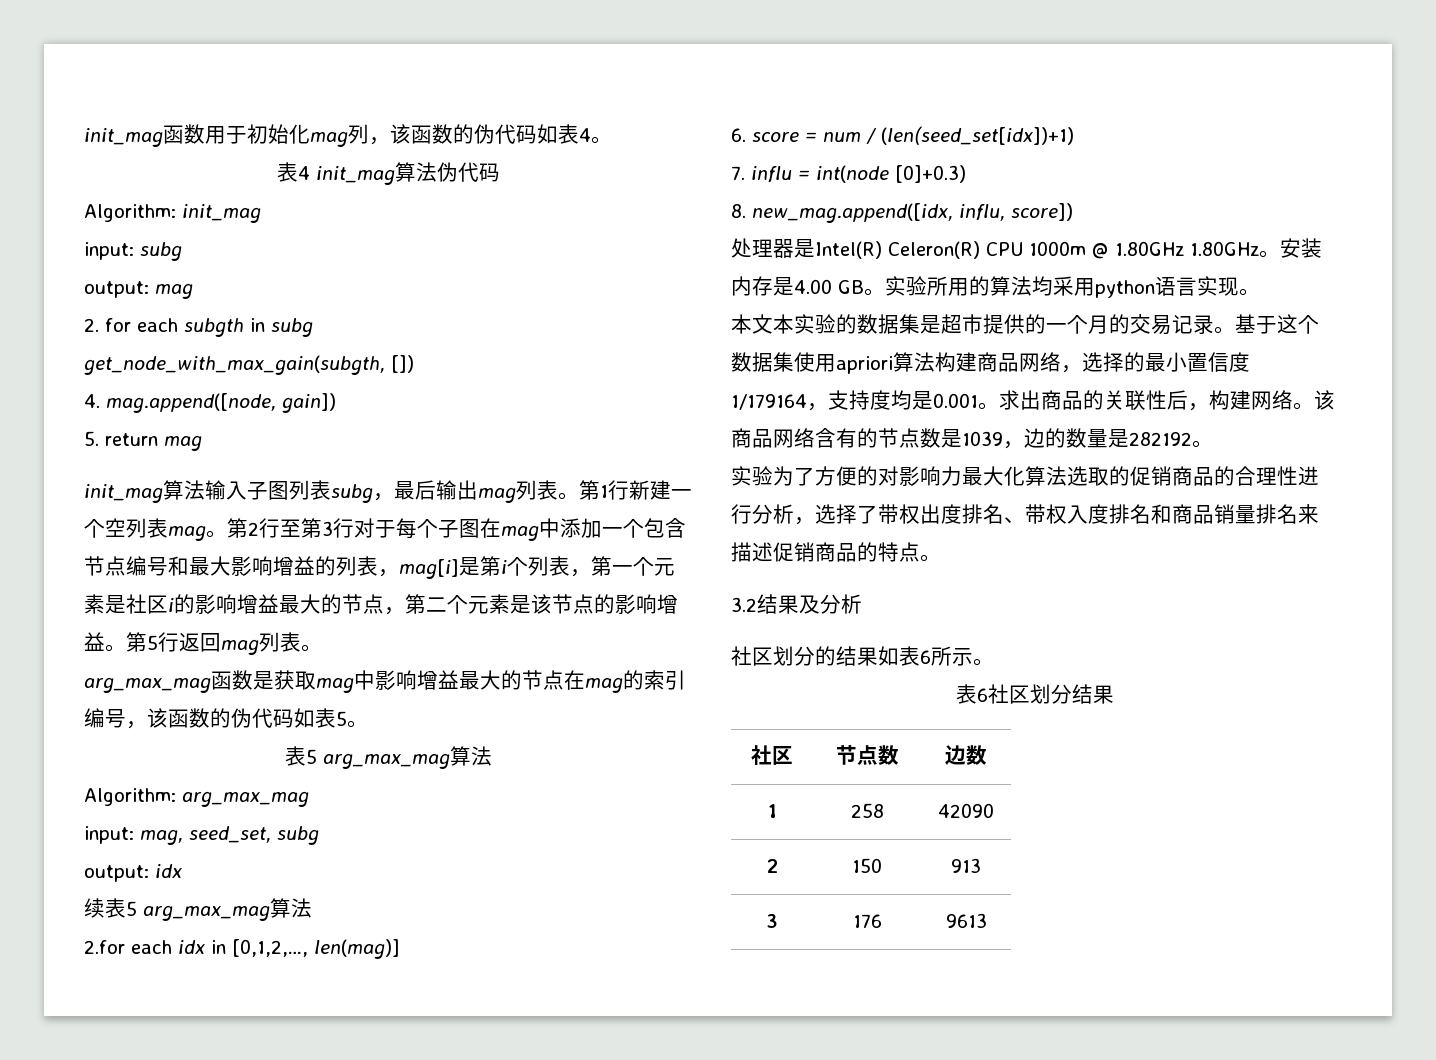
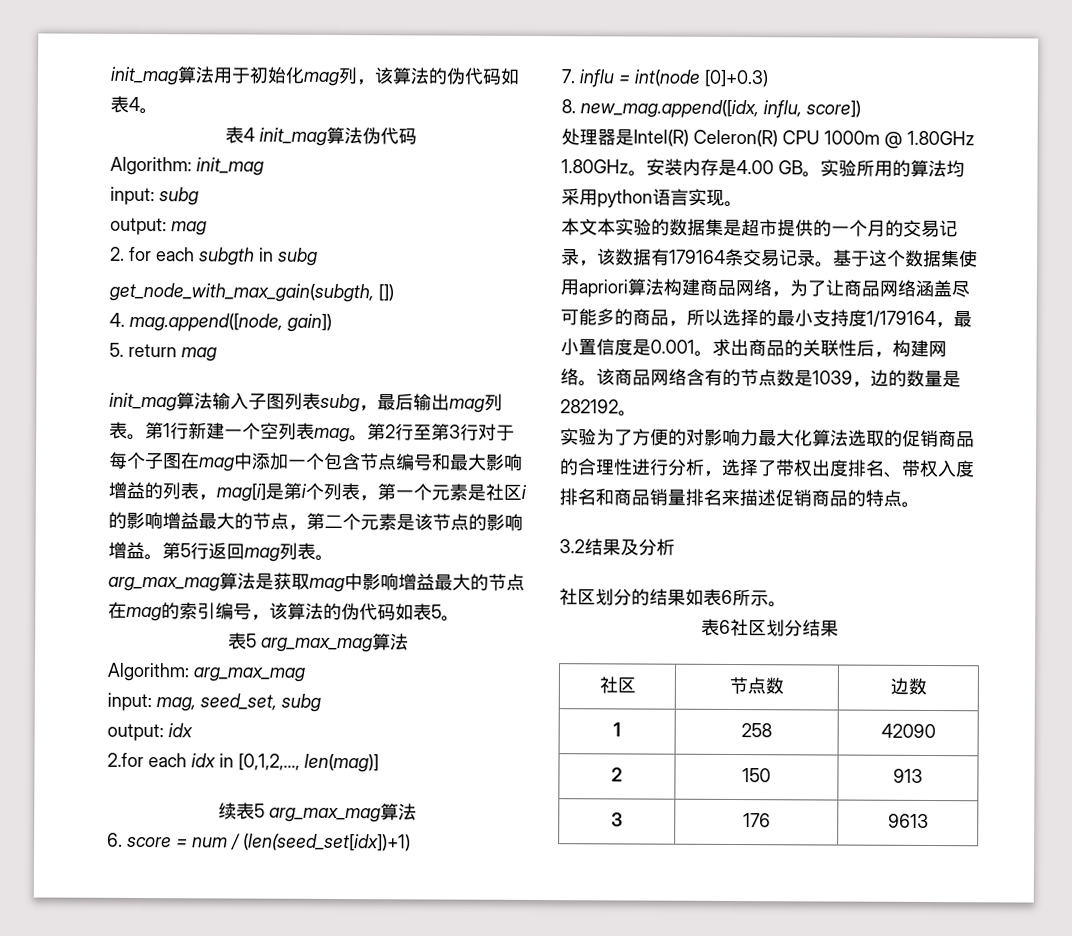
- init_mag函数用于初始化mag列，该函数的伪代码如表4。
+ init_mag算法用于初始化mag列，该算法的伪代码如表4。
- arg_max_mag函数是获取mag中影响增益最大的节点在mag的索引编号，该函数的伪代码如表5。
+ arg_max_mag算法是获取mag中影响增益最大的节点在mag的索引编号，该算法的伪代码如表5。
+ 2.for each idx in [0,1,2,…, len(mag)]
  续表5 arg_max_mag算法
- 2.for each idx in [0,1,2,…, len(mag)]
- 本文本实验的数据集是超市提供的一个月的交易记录。
+ 本文本实验的数据集是超市提供的一个月的交易记录，该数据有179164条交易记录。
- 基于这个数据集使用apriori算法构建商品网络，选择的最小置信度1/179164，支持度均是0.001。
+ 基于这个数据集使用apriori算法构建商品网络，为了让商品网络涵盖尽可能多的商品，所以选择的最小支持度1/179164，最小置信度是0.001。

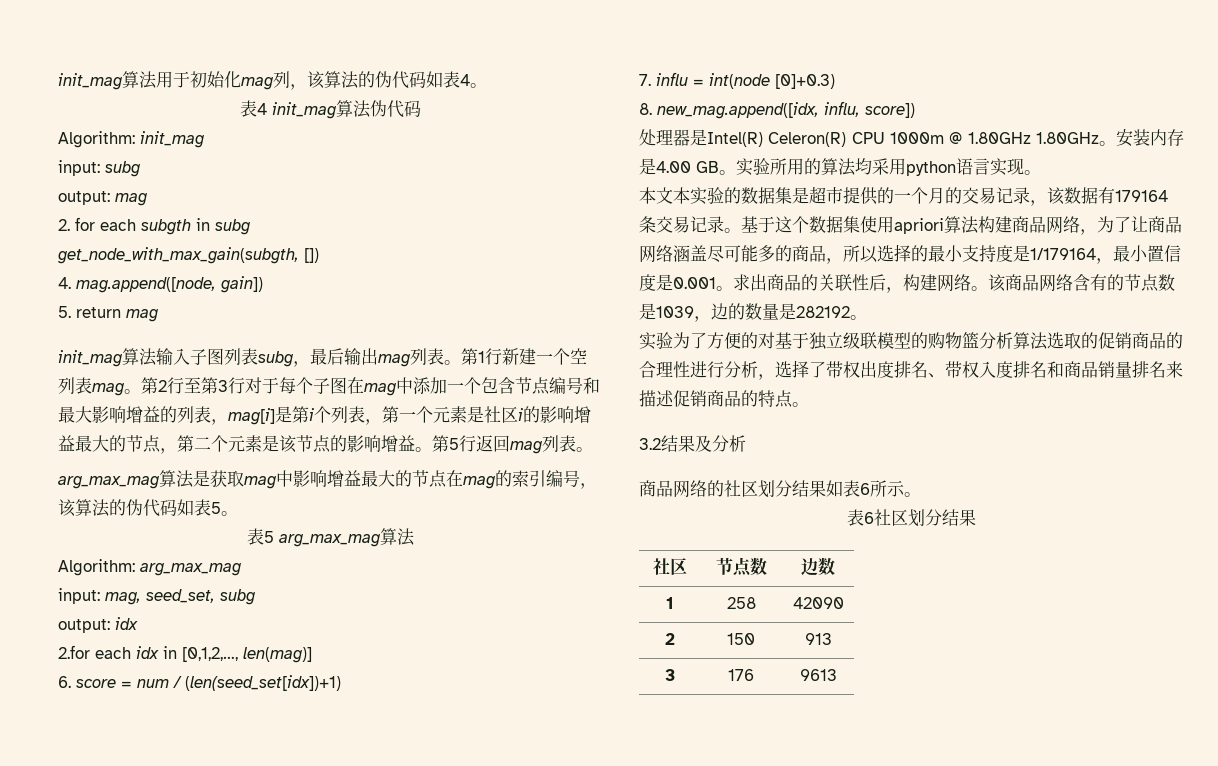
- 续表5 arg_max_mag算法
- 基于这个数据集使用apriori算法构建商品网络，为了让商品网络涵盖尽可能多的商品，所以选择的最小支持度1/179164，最小置信度是0.001。
+ 基于这个数据集使用apriori算法构建商品网络，为了让商品网络涵盖尽可能多的商品，所以选择的最小支持度是1/179164，最小置信度是0.001。
- 实验为了方便的对影响力最大化算法选取的促销商品的合理性进行分析，选择了带权出度排名、带权入度排名和商品销量排名来描述促销商品的特点。
+ 实验为了方便的对基于独立级联模型的购物篮分析算法选取的促销商品的合理性进行分析，选择了带权出度排名、带权入度排名和商品销量排名来描述促销商品的特点。
- 社区划分的结果如表6所示。
+ 商品网络的社区划分结果如表6所示。

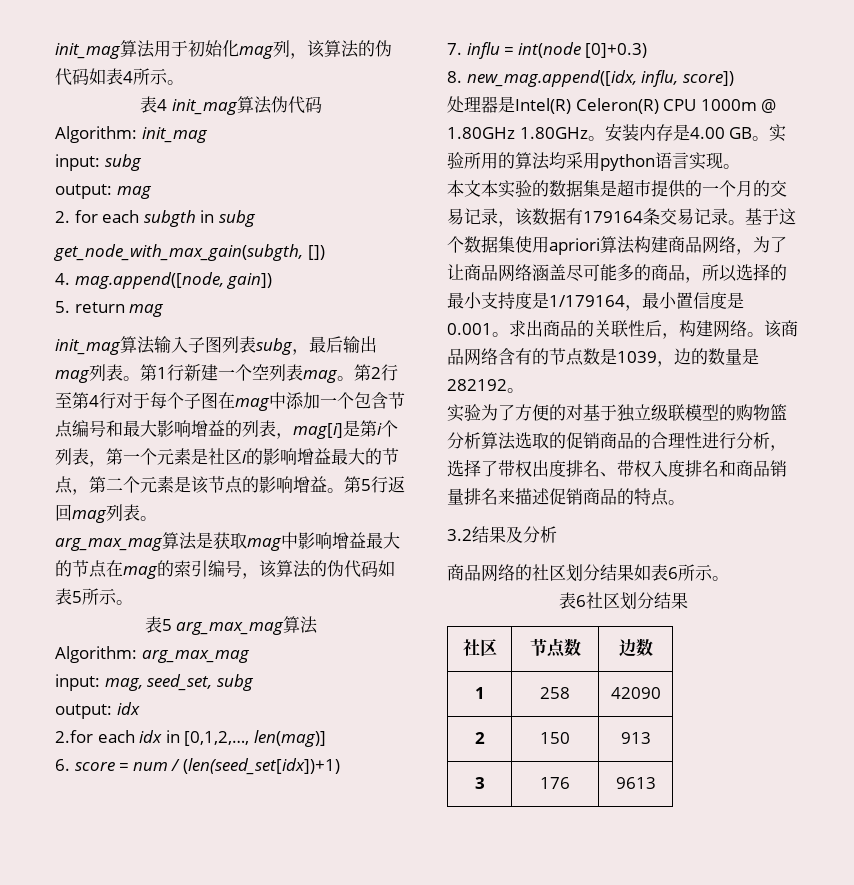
- init_mag算法用于初始化mag列，该算法的伪代码如表4。
+ init_mag算法用于初始化mag列，该算法的伪代码如表4所示。
- 第2行至第3行对于每个子图在mag中添加一个包含节点编号和最大影响增益的列表，mag[i]是第i个列表，第一个元素是社区i的影响增益最大的节点，第二个元素是该节点的影响增益。
+ 第2行至第4行对于每个子图在mag中添加一个包含节点编号和最大影响增益的列表，mag[i]是第i个列表，第一个元素是社区i的影响增益最大的节点，第二个元素是该节点的影响增益。
- arg_max_mag算法是获取mag中影响增益最大的节点在mag的索引编号，该算法的伪代码如表5。
+ arg_max_mag算法是获取mag中影响增益最大的节点在mag的索引编号，该算法的伪代码如表5所示。

